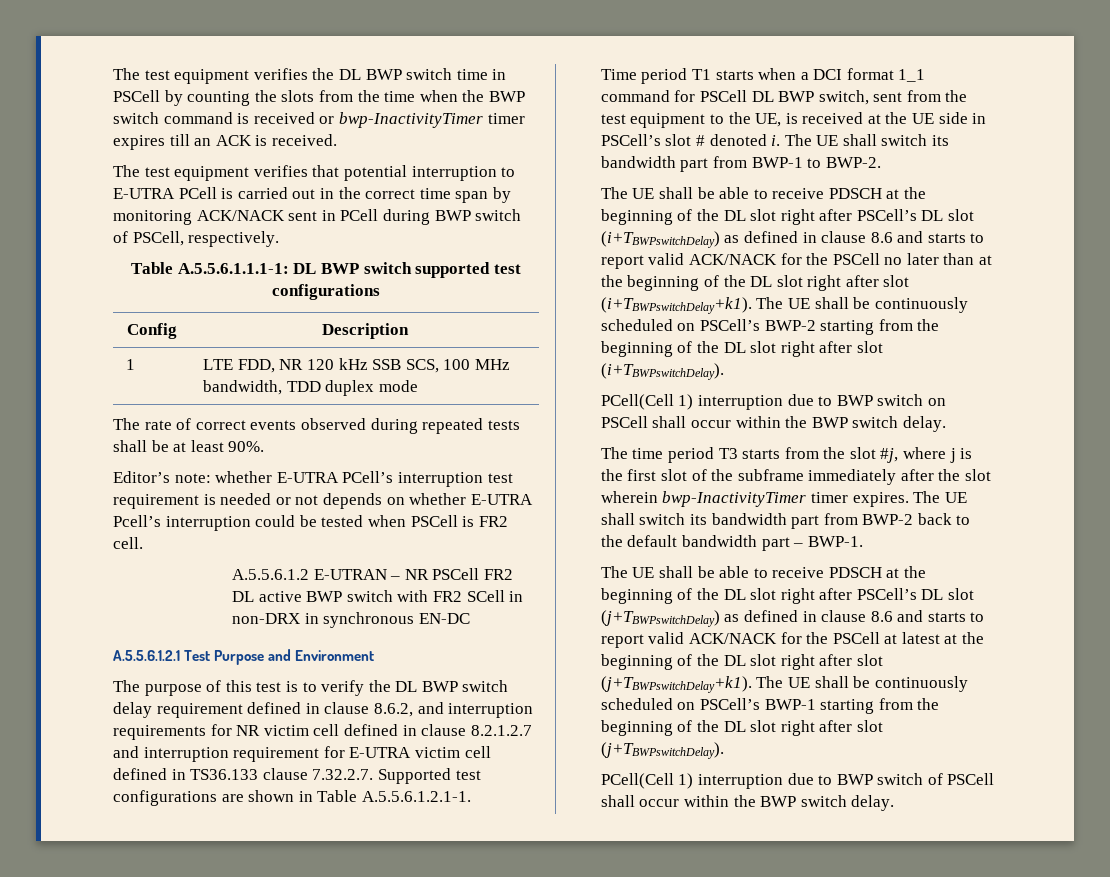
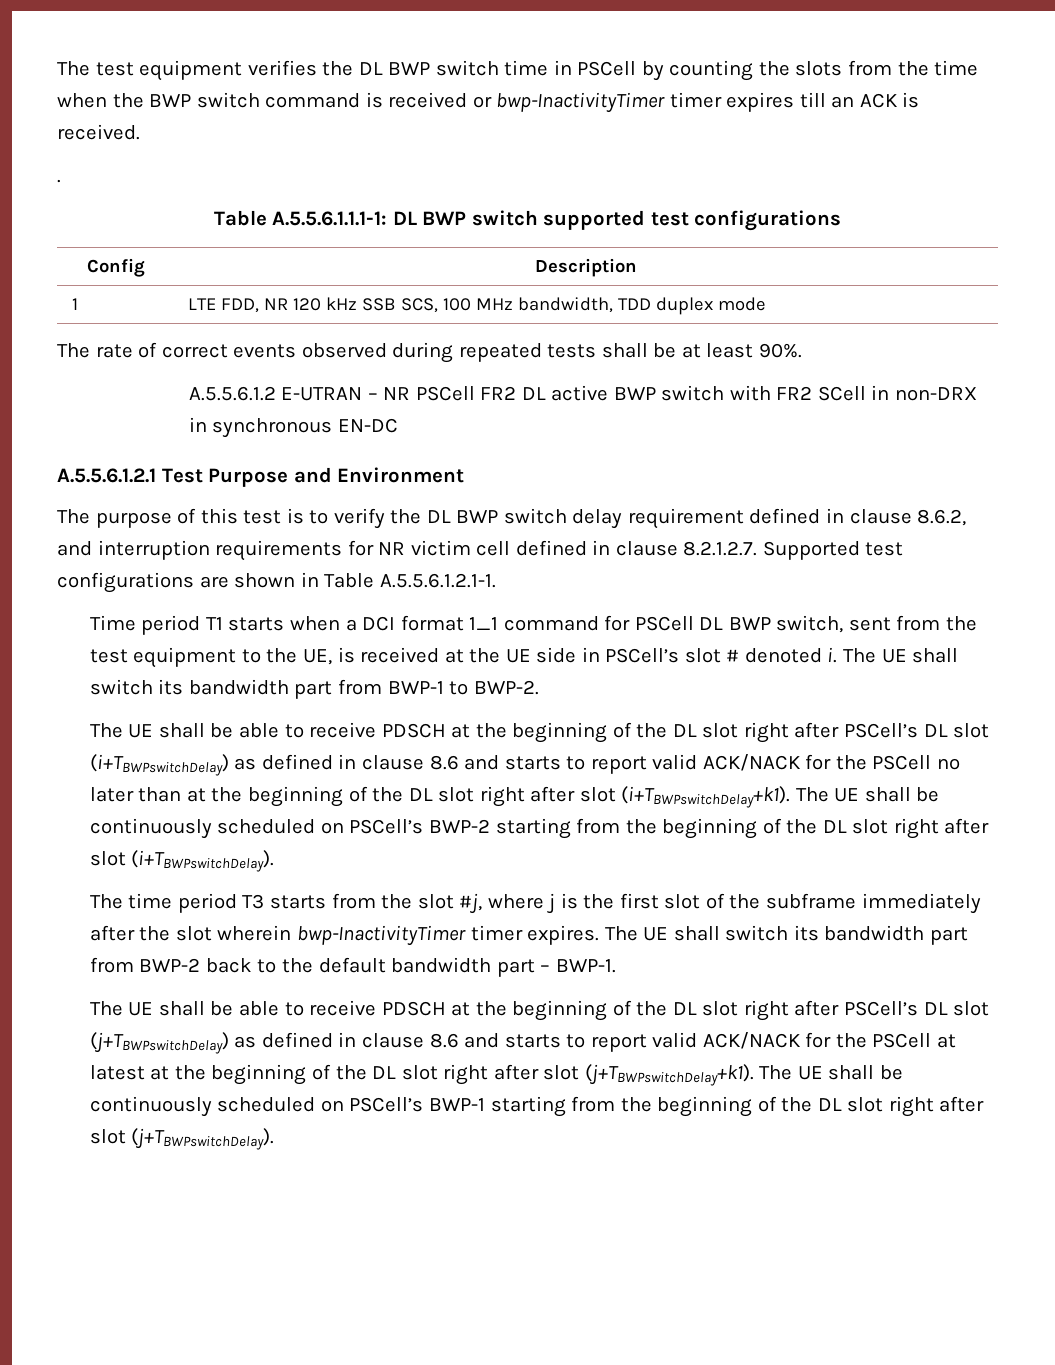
- The test equipment verifies that potential interruption to E-UTRA PCell is carried out in the correct time span by monitoring ACK/NACK sent in PCell during BWP switch of PSCell, respectively.
+ .
- Editor’s note: whether E-UTRA PCell’s interruption test requirement is needed or not depends on whether E-UTRA Pcell’s interruption could be tested when PSCell is FR2 cell.
- The purpose of this test is to verify the DL BWP switch delay requirement defined in clause 8.6.2, and interruption requirements for NR victim cell defined in clause 8.2.1.2.7 and interruption requirement for E-UTRA victim cell defined in TS36.133 clause 7.32.2.7. Supported test configurations are shown in Table A.5.5.6.1.2.1-1.
+ The purpose of this test is to verify the DL BWP switch delay requirement defined in clause 8.6.2, and interruption requirements for NR victim cell defined in clause 8.2.1.2.7. Supported test configurations are shown in Table A.5.5.6.1.2.1-1.
- PCell(Cell 1) interruption due to BWP switch on PSCell shall occur within the BWP switch delay.
- PCell(Cell 1) interruption due to BWP switch of PSCell shall occur within the BWP switch delay.

